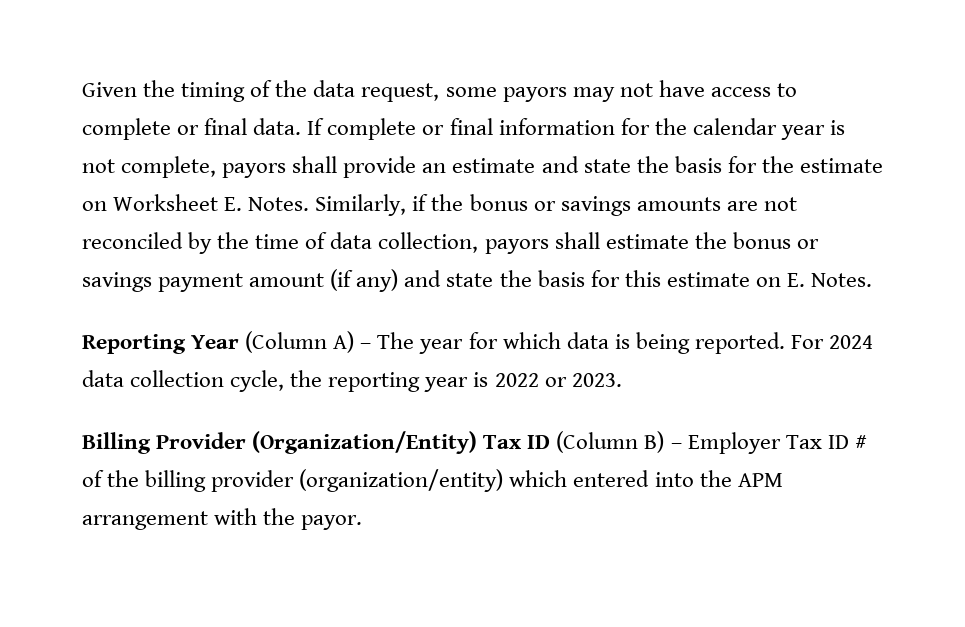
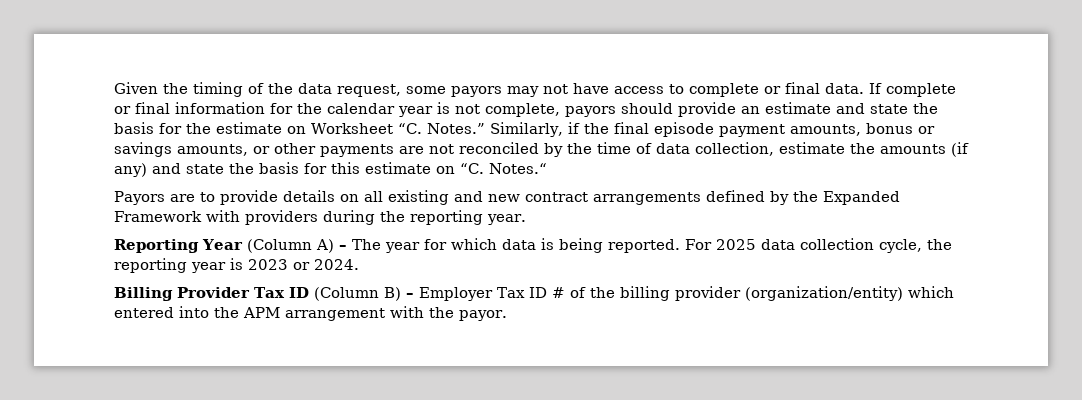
- If complete or final information for the calendar year is not complete, payors shall provide an estimate and state the basis for the estimate on Worksheet E. Notes.
+ If complete or final information for the calendar year is not complete, payors should provide an estimate and state the basis for the estimate on Worksheet “C. Notes.”
- Similarly, if the bonus or savings amounts are not reconciled by the time of data collection, payors shall estimate the bonus or savings payment amount (if any) and state the basis for this estimate on E. Notes.
+ Similarly, if the final episode payment amounts, bonus or savings amounts, or other payments are not reconciled by the time of data collection, estimate the amounts (if any) and state the basis for this estimate on “C. Notes.“
+ Payors are to provide details on all existing and new contract arrangements defined by the Expanded Framework with providers during the reporting year.
- For 2024 data collection cycle, the reporting year is 2022 or 2023.
+ For 2025 data collection cycle, the reporting year is 2023 or 2024.
- Billing Provider (Organization/Entity) Tax ID (Column B) – Employer Tax ID # of the billing provider (organization/entity) which entered into the APM arrangement with the payor.
+ Billing Provider Tax ID (Column B) – Employer Tax ID # of the billing provider (organization/entity) which entered into the APM arrangement with the payor.

